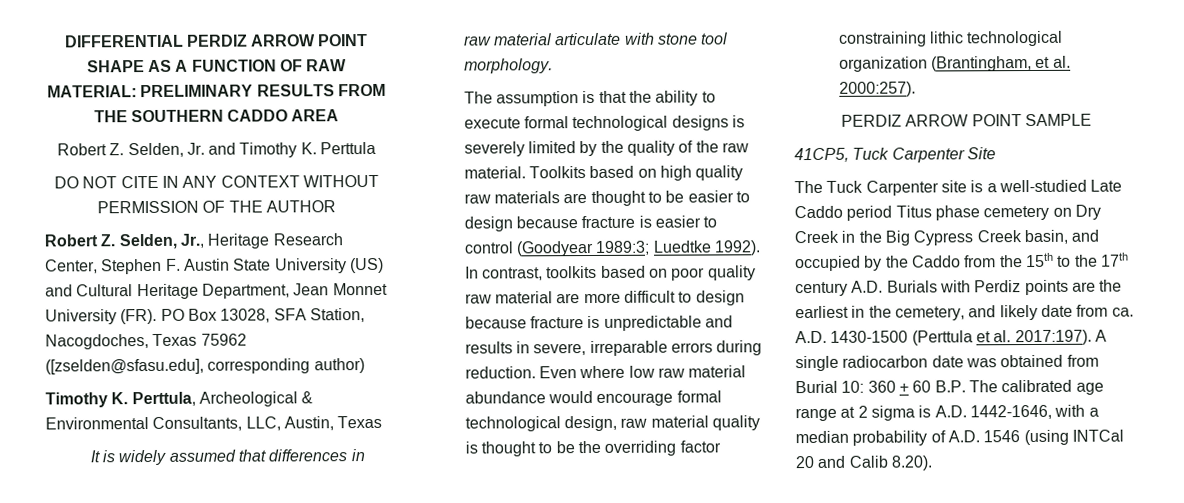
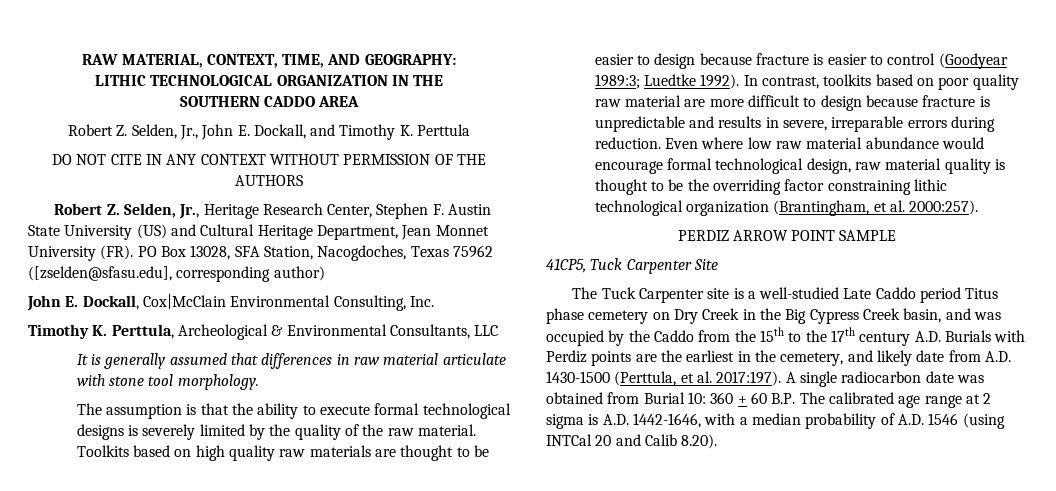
- DIFFERENTIAL PERDIZ ARROW POINT SHAPE AS A FUNCTION OF RAW MATERIAL: PRELIMINARY RESULTS FROM THE SOUTHERN CADDO AREA
+ RAW MATERIAL, CONTEXT, TIME, AND GEOGRAPHY:
+ LITHIC TECHNOLOGICAL ORGANIZATION IN THE
+ SOUTHERN CADDO AREA
- Robert Z. Selden, Jr. and Timothy K. Perttula
+ Robert Z. Selden, Jr., John E. Dockall, and Timothy K. Perttula
- DO NOT CITE IN ANY CONTEXT WITHOUT PERMISSION OF THE AUTHOR
+ DO NOT CITE IN ANY CONTEXT WITHOUT PERMISSION OF THE AUTHORS
+ John E. Dockall, Cox|McClain Environmental Consulting, Inc.
- Timothy K. Perttula, Archeological & Environmental Consultants, LLC, Austin, Texas
+ Timothy K. Perttula, Archeological & Environmental Consultants, LLC
- It is widely assumed that differences in raw material articulate with stone tool morphology.
+ It is generally assumed that differences in raw material articulate with stone tool morphology.
- The Tuck Carpenter site is a well-studied Late Caddo period Titus phase cemetery on Dry Creek in the Big Cypress Creek basin, and occupied by the Caddo from the 15th to the 17th century A.D. Burials with Perdiz points are the earliest in the cemetery, and likely date from ca. A.D. 1430-1500 (Perttula et al. 2017:197).
+ The Tuck Carpenter site is a well-studied Late Caddo period Titus phase cemetery on Dry Creek in the Big Cypress Creek basin, and was occupied by the Caddo from the 15th to the 17th century A.D. Burials with Perdiz points are the earliest in the cemetery, and likely date from A.D. 1430-1500 (Perttula, et al. 2017:197).

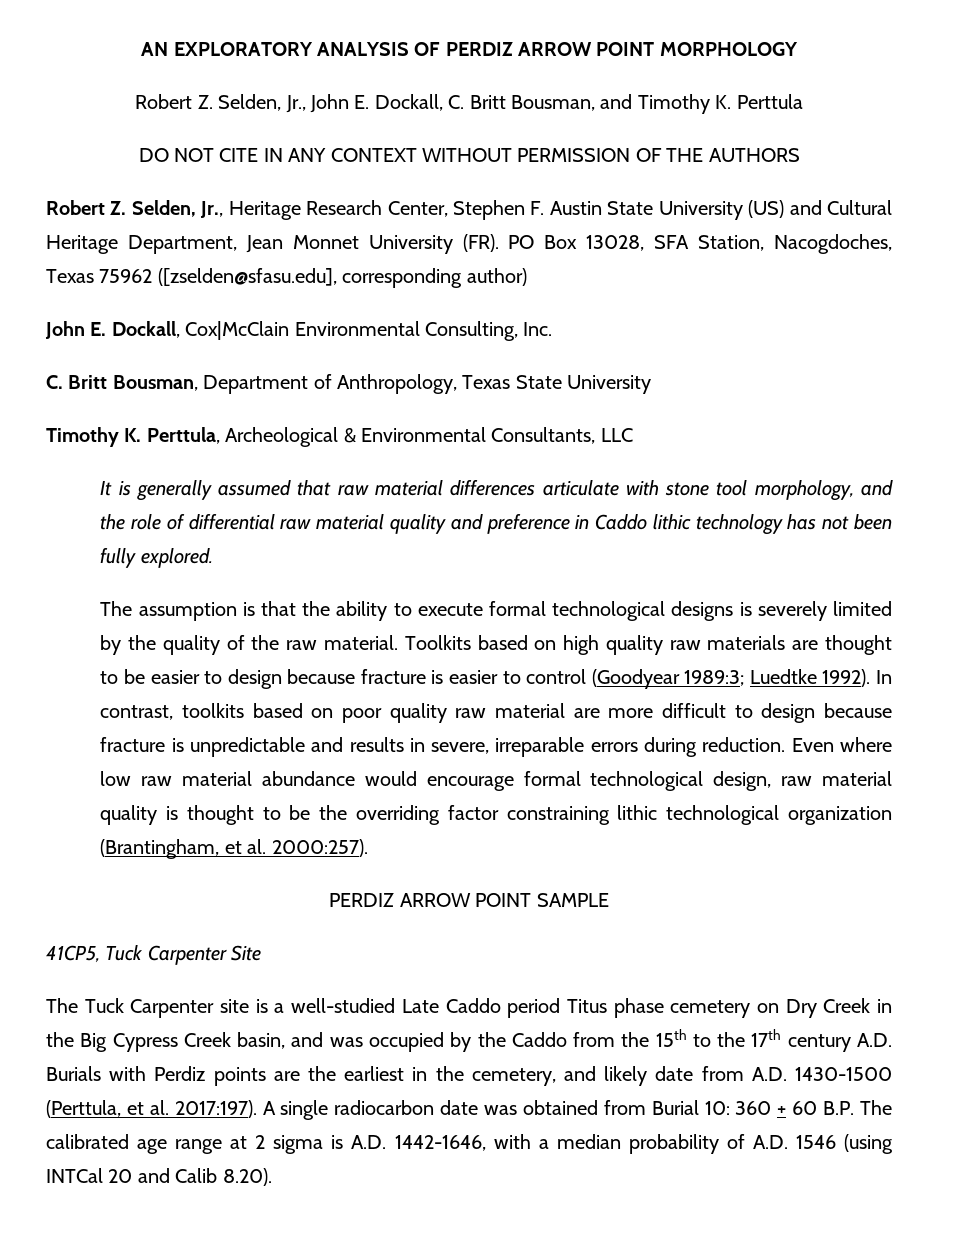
- RAW MATERIAL, CONTEXT, TIME, AND GEOGRAPHY:
- LITHIC TECHNOLOGICAL ORGANIZATION IN THE
- SOUTHERN CADDO AREA
+ AN EXPLORATORY ANALYSIS OF PERDIZ ARROW POINT MORPHOLOGY
- Robert Z. Selden, Jr., John E. Dockall, and Timothy K. Perttula
+ Robert Z. Selden, Jr., John E. Dockall, C. Britt Bousman, and Timothy K. Perttula
+ C. Britt Bousman, Department of Anthropology, Texas State University
- It is generally assumed that differences in raw material articulate with stone tool morphology.
+ It is generally assumed that raw material differences articulate with stone tool morphology, and the role of differential raw material quality and preference in Caddo lithic technology has not been fully explored.

